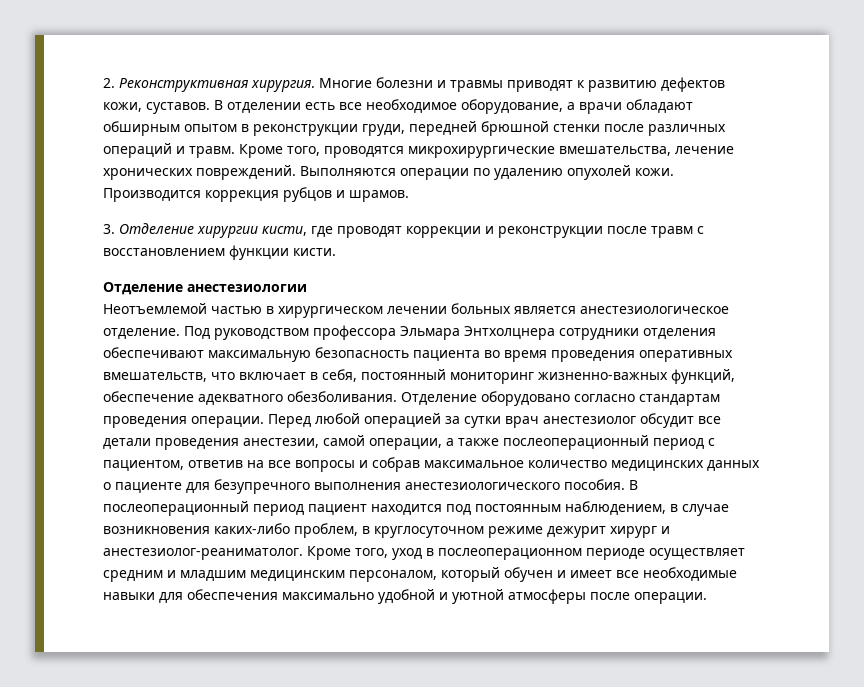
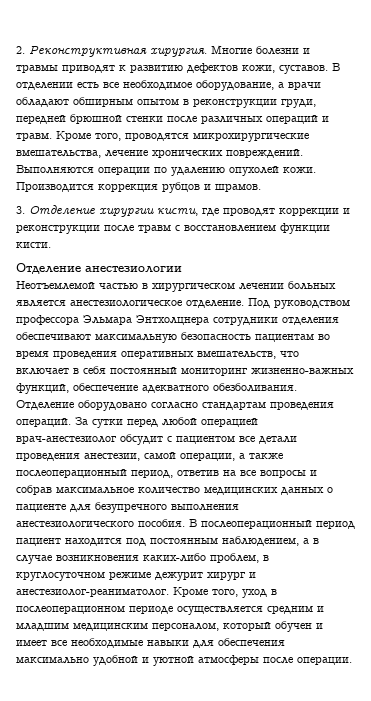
- Под руководством профессора Эльмара Энтхолцнера сотрудники отделения обеспечивают максимальную безопасность пациента во время проведения оперативных вмешательств, что включает в себя, постоянный мониторинг жизненно-важных функций, обеспечение адекватного обезболивания.
+ Под руководством профессора Эльмара Энтхолцнера сотрудники отделения обеспечивают максимальную безопасность пациентам во время проведения оперативных вмешательств, что включает в себя постоянный мониторинг жизненно-важных функций, обеспечение адекватного обезболивания.
- Отделение оборудовано согласно стандартам проведения операции. Перед любой операцией за сутки врач анестезиолог обсудит все детали проведения анестезии, самой операции, а также послеоперационный период с пациентом, ответив на все вопросы и собрав максимальное количество медицинских данных о пациенте для безупречного выполнения анестезиологического пособия.
+ Отделение оборудовано согласно стандартам проведения операций. За сутки перед любой операцией врач-анестезиолог обсудит с пациентом все детали проведения анестезии, самой операции, а также послеоперационный период, ответив на все вопросы и собрав максимальное количество медицинских данных о пациенте для безупречного выполнения анестезиологического пособия.
- В послеоперационный период пациент находится под постоянным наблюдением, в случае возникновения каких-либо проблем, в круглосуточном режиме дежурит хирург и анестезиолог-реаниматолог.
+ В послеоперационный период пациент находится под постоянным наблюдением, а в случае возникновения каких-либо проблем, в круглосуточном режиме дежурит хирург и анестезиолог-реаниматолог.
- Кроме того, уход в послеоперационном периоде осуществляет средним и младшим медицинским персоналом, который обучен и имеет все необходимые навыки для обеспечения максимально удобной и уютной атмосферы после операции.
+ Кроме того, уход в послеоперационном периоде осуществляется средним и младшим медицинским персоналом, который обучен и имеет все необходимые навыки для обеспечения максимально удобной и уютной атмосферы после операции.

